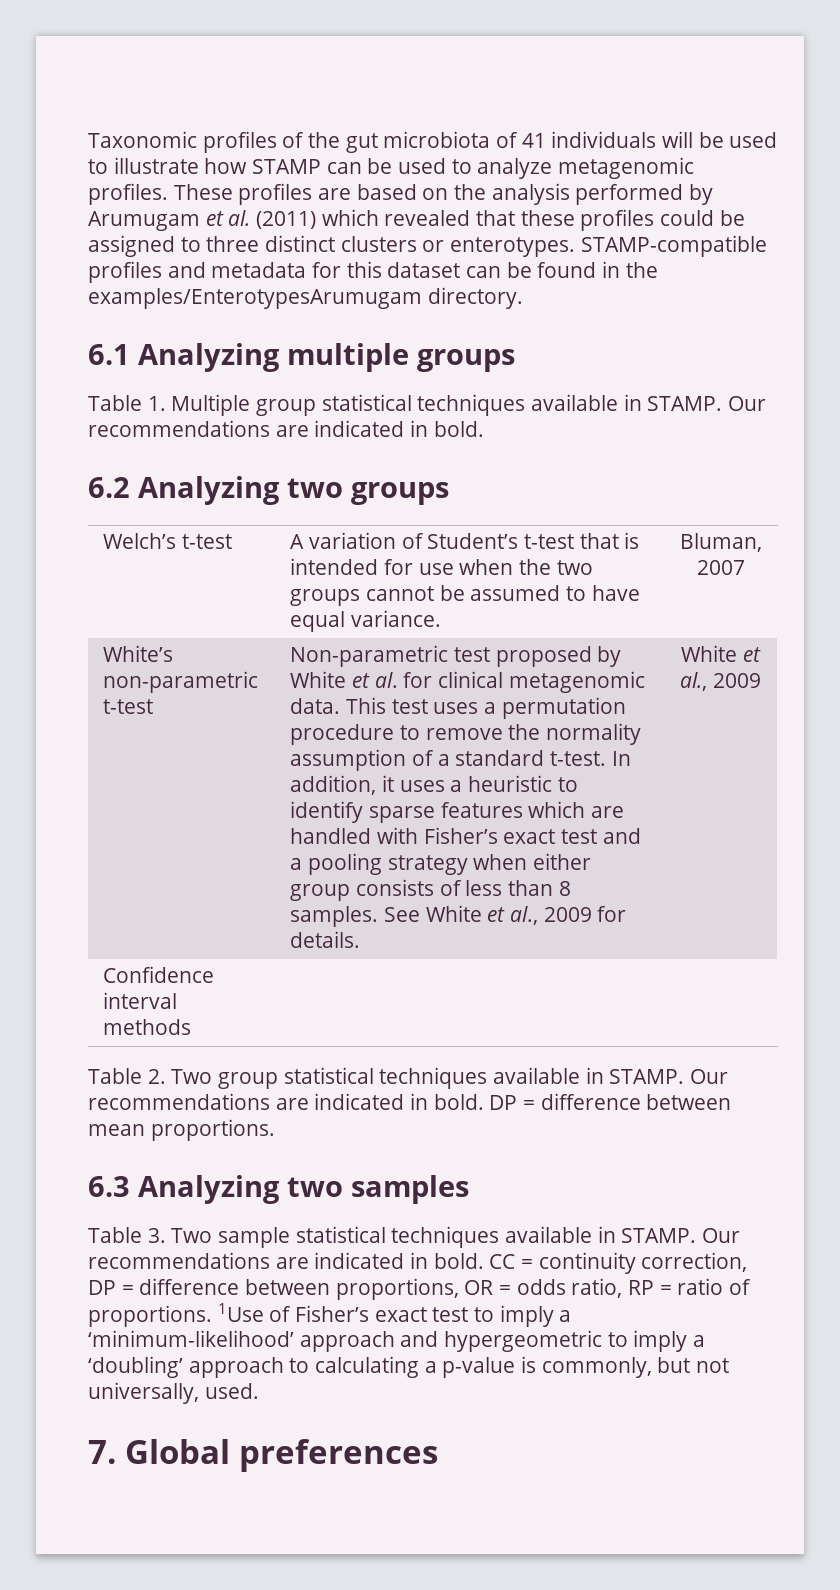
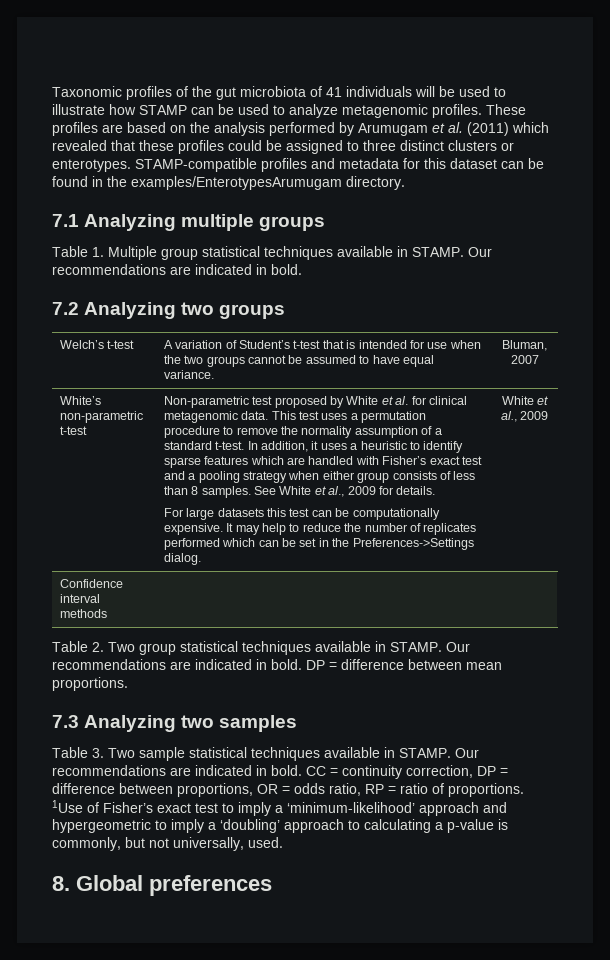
- 6.1 Analyzing multiple groups
+ 7.1 Analyzing multiple groups
- 6.2 Analyzing two groups
+ 7.2 Analyzing two groups
+ For large datasets this test can be computationally expensive. It may help to reduce the number of replicates performed which can be set in the Preferences->Settings dialog.
- 6.3 Analyzing two samples
+ 7.3 Analyzing two samples
- 7. Global preferences
+ 8. Global preferences

